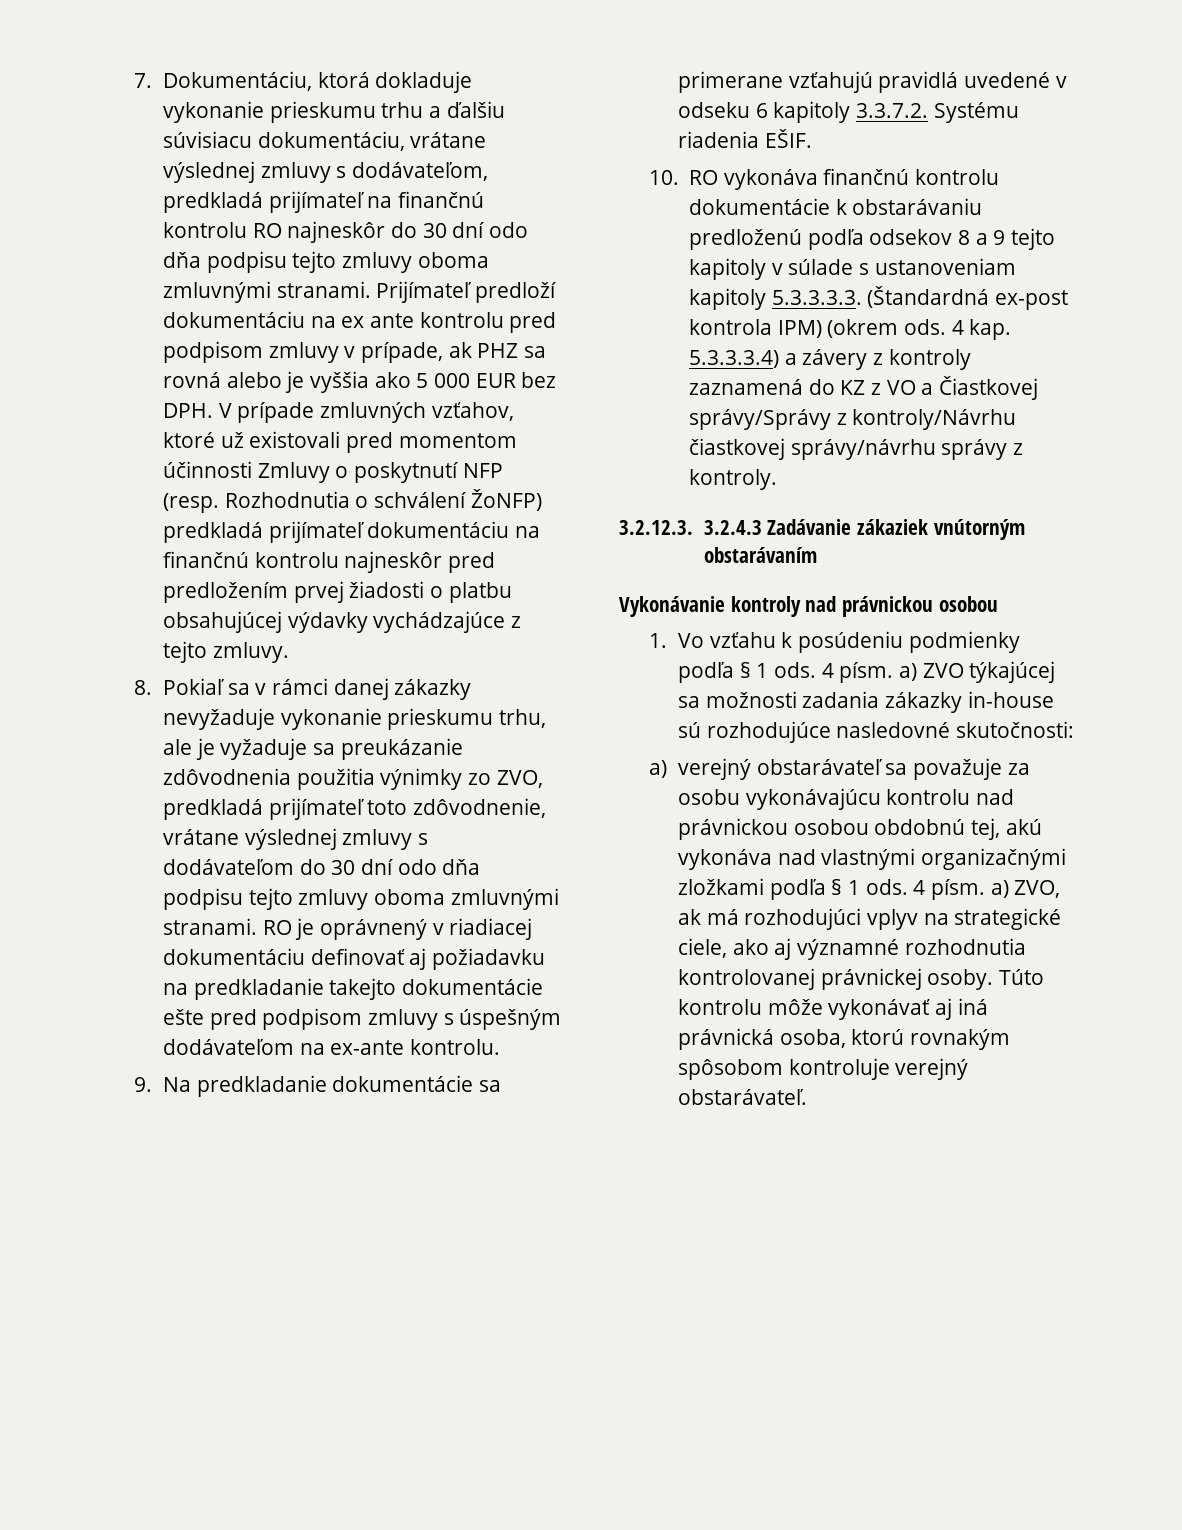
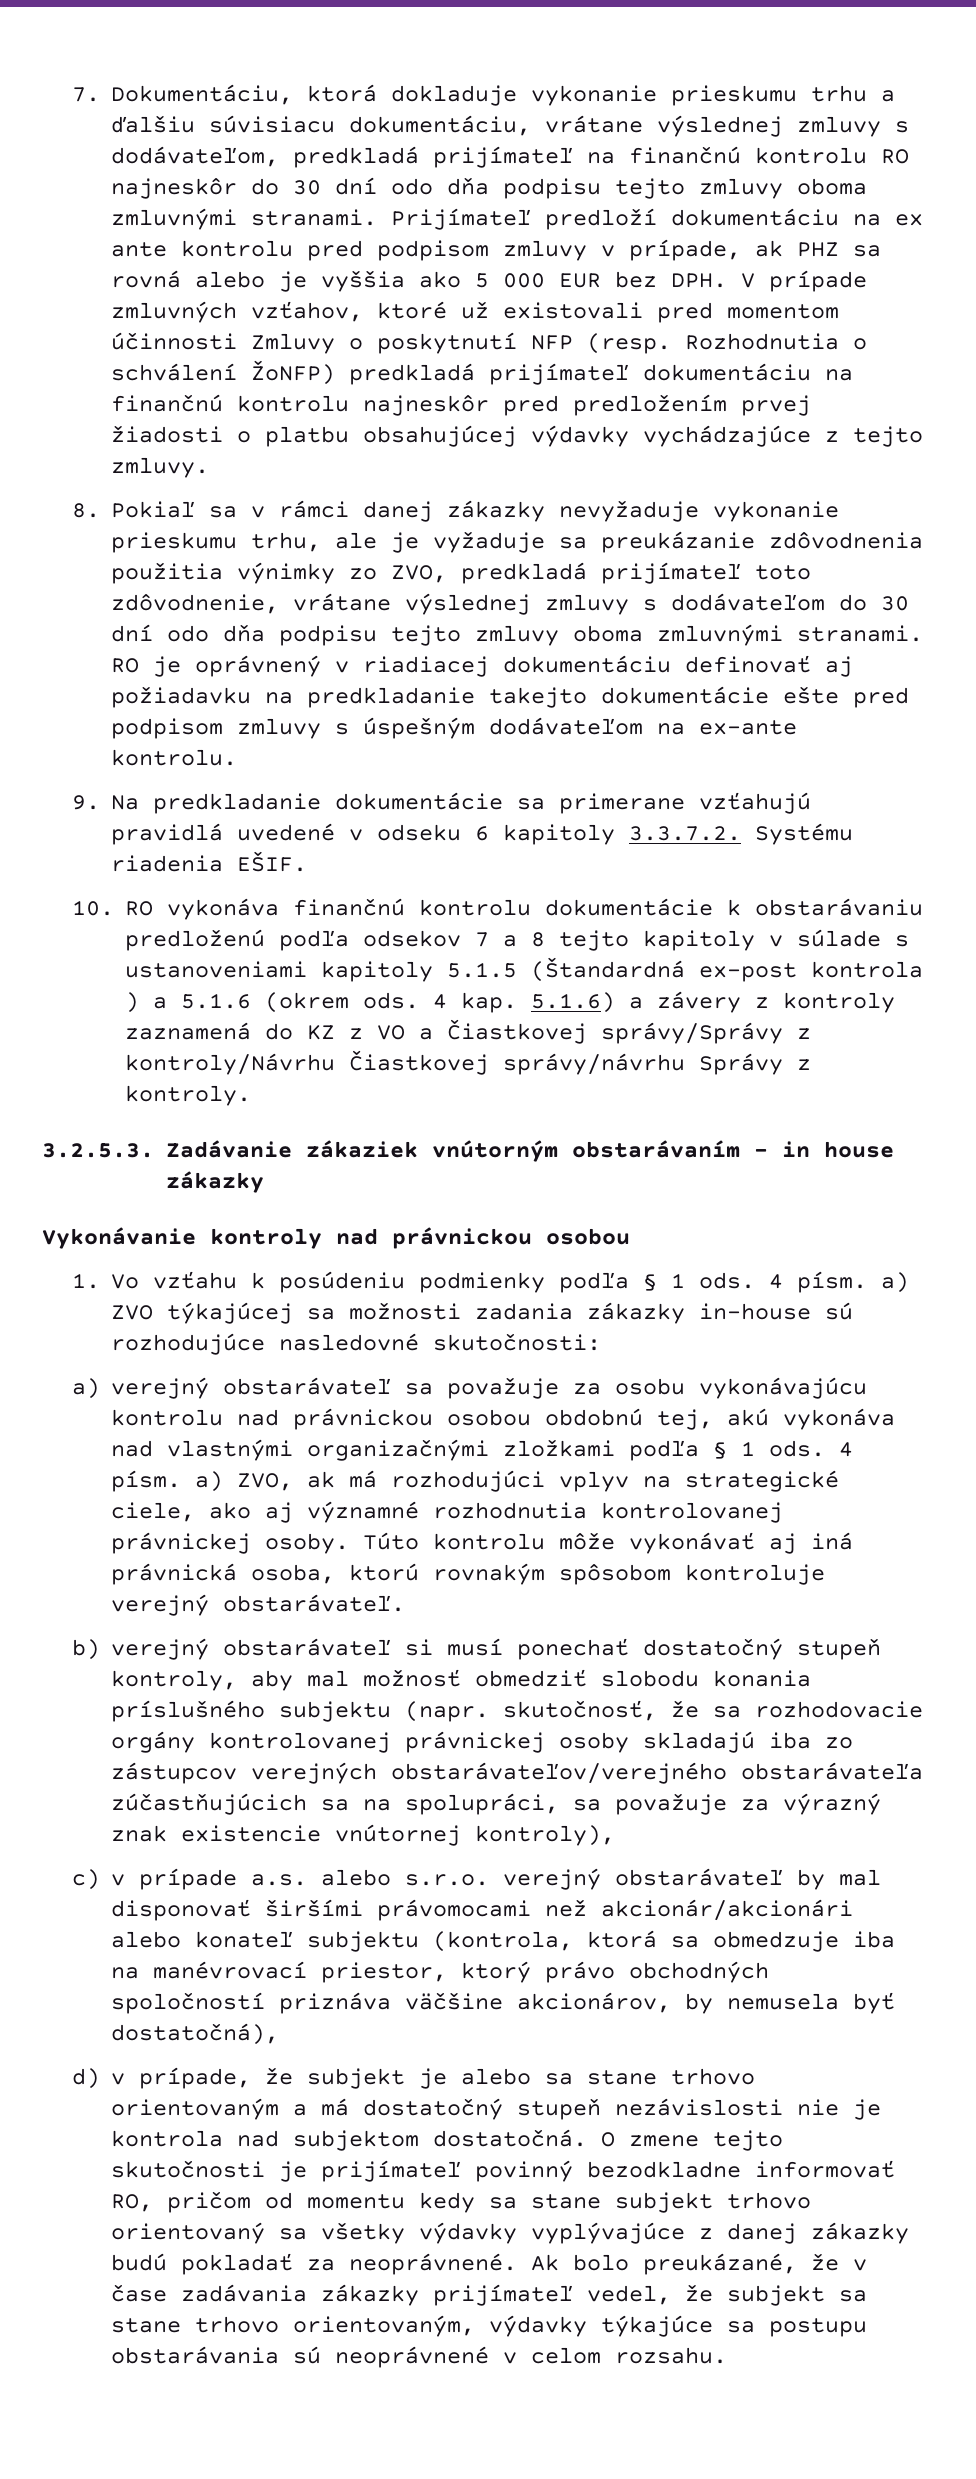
- 10. RO vykonáva finančnú kontrolu dokumentácie k obstarávaniu predloženú podľa odsekov 8 a 9 tejto kapitoly v súlade s ustanoveniam kapitoly 5.3.3.3.3. (Štandardná ex-post kontrola IPM) (okrem ods.
+ 10. RO vykonáva finančnú kontrolu dokumentácie k obstarávaniu predloženú podľa odsekov 7 a 8 tejto kapitoly v súlade s ustanoveniami kapitoly 5.1.5 (Štandardná ex-post kontrola ) a 5.1.6 (okrem ods.
- 4 kap. 5.3.3.3.4) a závery z kontroly zaznamená do KZ z VO a Čiastkovej správy/Správy z kontroly/Návrhu čiastkovej správy/návrhu správy z kontroly.
+ 4 kap. 5.1.6) a závery z kontroly zaznamená do KZ z VO a Čiastkovej správy/Správy z kontroly/Návrhu Čiastkovej správy/návrhu Správy z kontroly.
- 3.2.12.3. 3.2.4.3 Zadávanie zákaziek vnútorným obstarávaním
+ 3.2.5.3. Zadávanie zákaziek vnútorným obstarávaním – in house zákazky
+ b) verejný obstarávateľ si musí ponechať dostatočný stupeň kontroly, aby mal možnosť obmedziť slobodu konania príslušného subjektu (napr. skutočnosť, že sa rozhodovacie orgány kontrolovanej právnickej osoby skladajú iba zo zástupcov verejných obstarávateľov/verejného obstarávateľa zúčastňujúcich sa na spolupráci, sa považuje za výrazný znak existencie vnútornej kontroly),
+ c) v prípade a.s. alebo s.r.o. verejný obstarávateľ by mal disponovať širšími právomocami než akcionár/akcionári alebo konateľ subjektu (kontrola, ktorá sa obmedzuje iba na manévrovací priestor, ktorý právo obchodných spoločností priznáva väčšine akcionárov, by nemusela byť dostatočná),
+ d) v prípade, že subjekt je alebo sa stane trhovo orientovaným a má dostatočný stupeň nezávislosti nie je kontrola nad subjektom dostatočná. O zmene tejto skutočnosti je prijímateľ povinný bezodkladne informovať RO, pričom od momentu kedy sa stane subjekt trhovo orientovaný sa všetky výdavky vyplývajúce z danej zákazky budú pokladať za neoprávnené. Ak bolo preukázané, že v čase zadávania zákazky prijímateľ vedel, že subjekt sa stane trhovo orientovaným, výdavky týkajúce sa postupu obstarávania sú neoprávnené v celom rozsahu.

